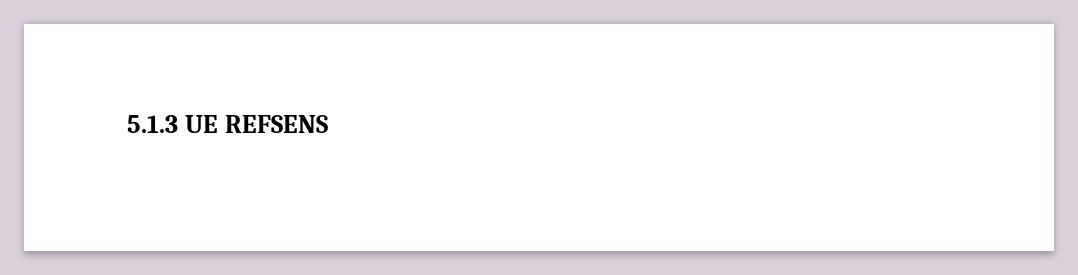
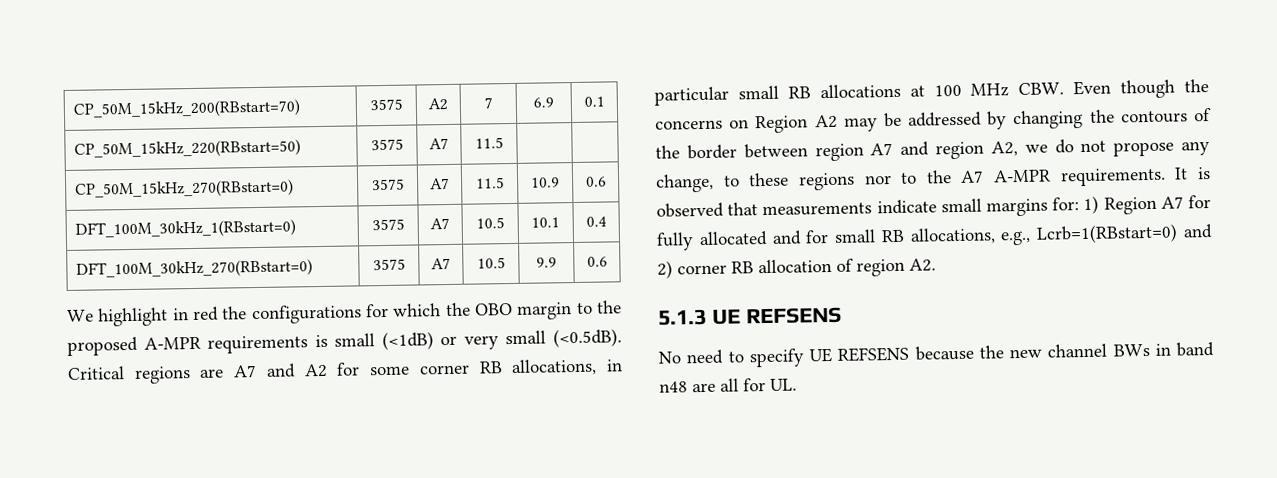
+ CP_50M_15kHz_200(RBstart=70) | 3575 | A2 | 7 | 6.9 | 0.1
+ CP_50M_15kHz_220(RBstart=50) | 3575 | A7 | 11.5 | |
+ CP_50M_15kHz_270(RBstart=0) | 3575 | A7 | 11.5 | 10.9 | 0.6
+ DFT_100M_30kHz_1(RBstart=0) | 3575 | A7 | 10.5 | 10.1 | 0.4
+ DFT_100M_30kHz_270(RBstart=0) | 3575 | A7 | 10.5 | 9.9 | 0.6
+ We highlight in red the configurations for which the OBO margin to the proposed A-MPR requirements is small (<1dB) or very small (<0.5dB). Critical regions are A7 and A2 for some corner RB allocations, in particular small RB allocations at 100 MHz CBW. Even though the concerns on Region A2 may be addressed by changing the contours of the border between region A7 and region A2, we do not propose any change, to these regions nor to the A7 A-MPR requirements. It is observed that measurements indicate small margins for: 1) Region A7 for fully allocated and for small RB allocations, e.g., Lcrb=1(RBstart=0) and 2) corner RB allocation of region A2.
  5.1.3 UE REFSENS
+ No need to specify UE REFSENS because the new channel BWs in band n48 are all for UL.

